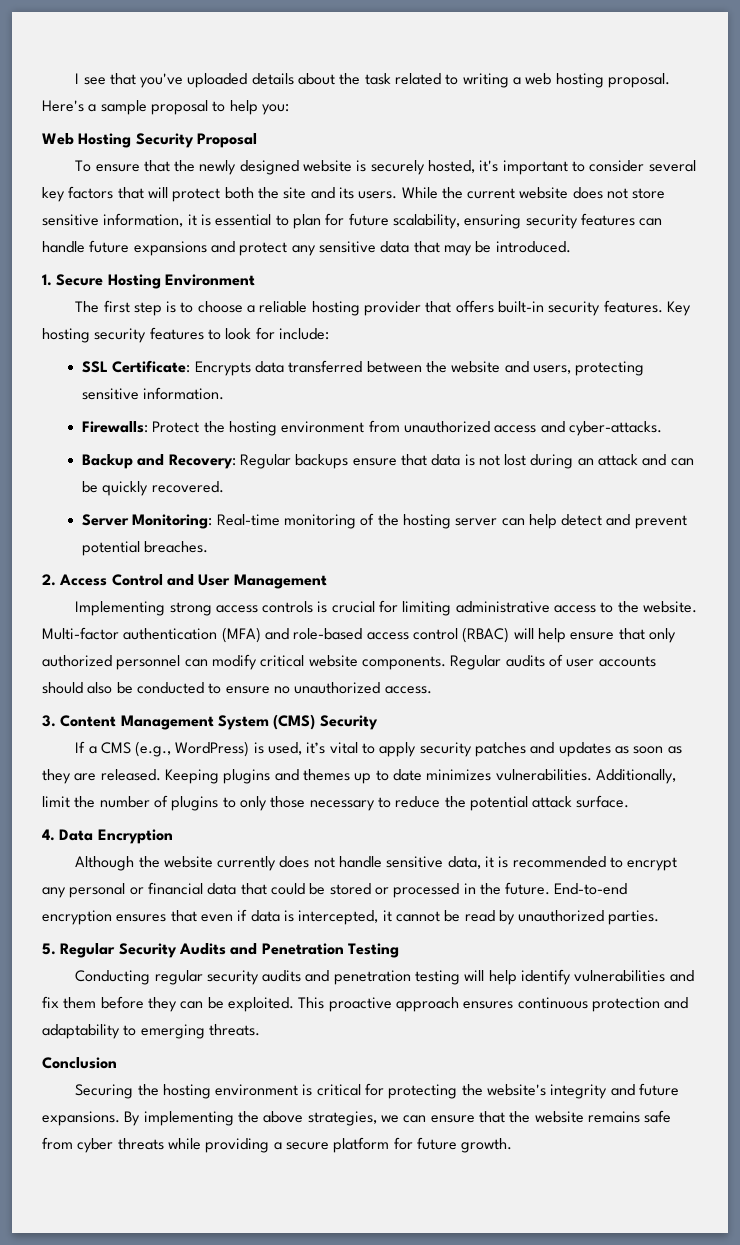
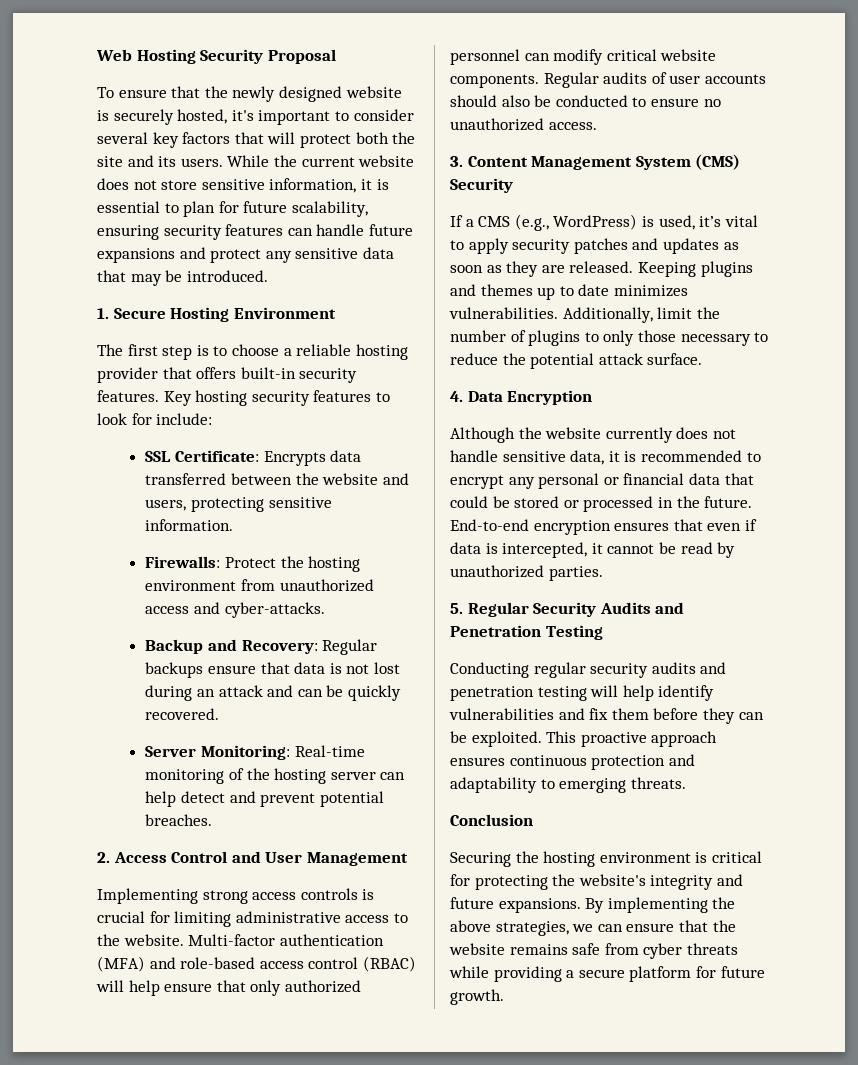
- I see that you've uploaded details about the task related to writing a web hosting proposal. Here's a sample proposal to help you:

